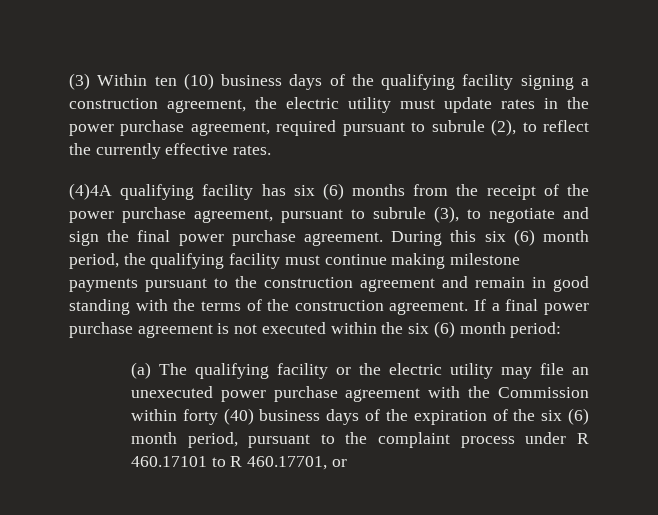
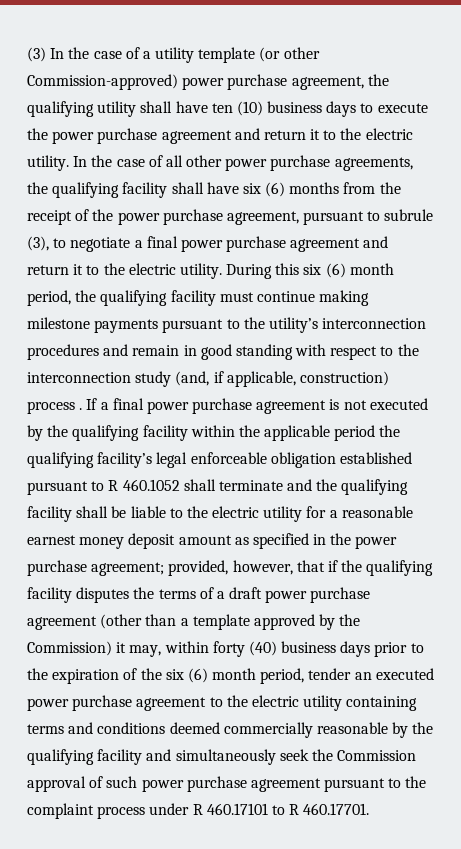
- (3) Within ten (10) business days of the qualifying facility signing a construction agreement, the electric utility must update rates in the power purchase agreement, required pursuant to subrule (2), to reflect the currently effective rates.
- (4)4A qualifying facility has six (6) months from the receipt of the power purchase agreement, pursuant to subrule (3), to negotiate and sign the final power purchase agreement.
+ (3) In the case of a utility template (or other Commission-approved) power purchase agreement, the qualifying utility shall have ten (10) business days to execute the power purchase agreement and return it to the electric utility. In the case of all other power purchase agreements, the qualifying facility shall have six (6) months from the receipt of the power purchase agreement, pursuant to subrule (3), to negotiate a final power purchase agreement and return it to the electric utility.
- During this six (6) month period, the qualifying facility must continue making milestone payments pursuant to the construction agreement and remain in good standing with the terms of the construction agreement.
+ During this six (6) month period, the qualifying facility must continue making milestone payments pursuant to the utility’s interconnection procedures and remain in good standing with respect to the interconnection study (and, if applicable, construction) process .
- If a final power purchase agreement is not executed within the six (6) month period:
- (a) The qualifying facility or the electric utility may file an unexecuted power purchase agreement with the Commission within forty (40) business days of the expiration of the six (6) month period, pursuant to the complaint process under R 460.17101 to R 460.17701, or
+ If a final power purchase agreement is not executed by the qualifying facility within the applicable period the qualifying facility’s legal enforceable obligation established pursuant to R 460.1052 shall terminate and the qualifying facility shall be liable to the electric utility for a reasonable earnest money deposit amount as specified in the power purchase agreement; provided, however, that if the qualifying facility disputes the terms of a draft power purchase agreement (other than a template approved by the Commission) it may, within forty (40) business days prior to the expiration of the six (6) month period, tender an executed power purchase agreement to the electric utility containing terms and conditions deemed commercially reasonable by the qualifying facility and simultaneously seek the Commission approval of such power purchase agreement pursuant to the complaint process under R 460.17101 to R 460.17701.

